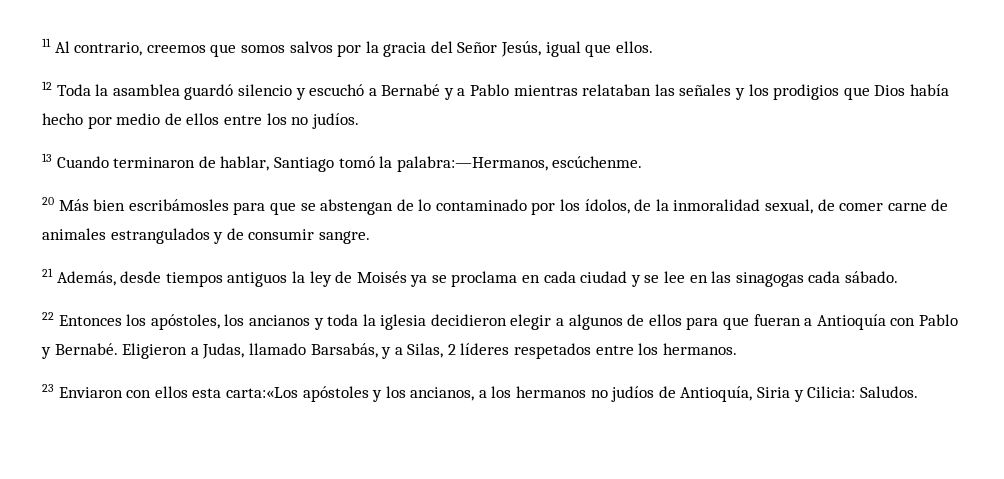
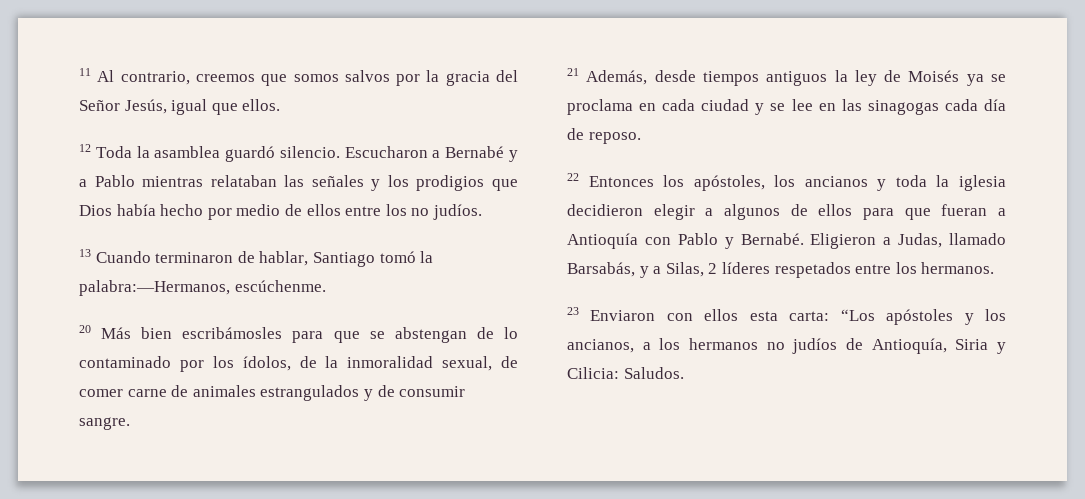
- 12 Toda la asamblea guardó silencio y escuchó a Bernabé y a Pablo mientras relataban las señales y los prodigios que Dios había hecho por medio de ellos entre los no judíos.
+ 12 Toda la asamblea guardó silencio. Escucharon a Bernabé y a Pablo mientras relataban las señales y los prodigios que Dios había hecho por medio de ellos entre los no judíos.
- 21 Además, desde tiempos antiguos la ley de Moisés ya se proclama en cada ciudad y se lee en las sinagogas cada sábado.
+ 21 Además, desde tiempos antiguos la ley de Moisés ya se proclama en cada ciudad y se lee en las sinagogas cada día de reposo.
- 23 Enviaron con ellos esta carta:«Los apóstoles y los ancianos, a los hermanos no judíos de Antioquía, Siria y Cilicia: Saludos.
+ 23 Enviaron con ellos esta carta: “Los apóstoles y los ancianos, a los hermanos no judíos de Antioquía, Siria y Cilicia: Saludos.

